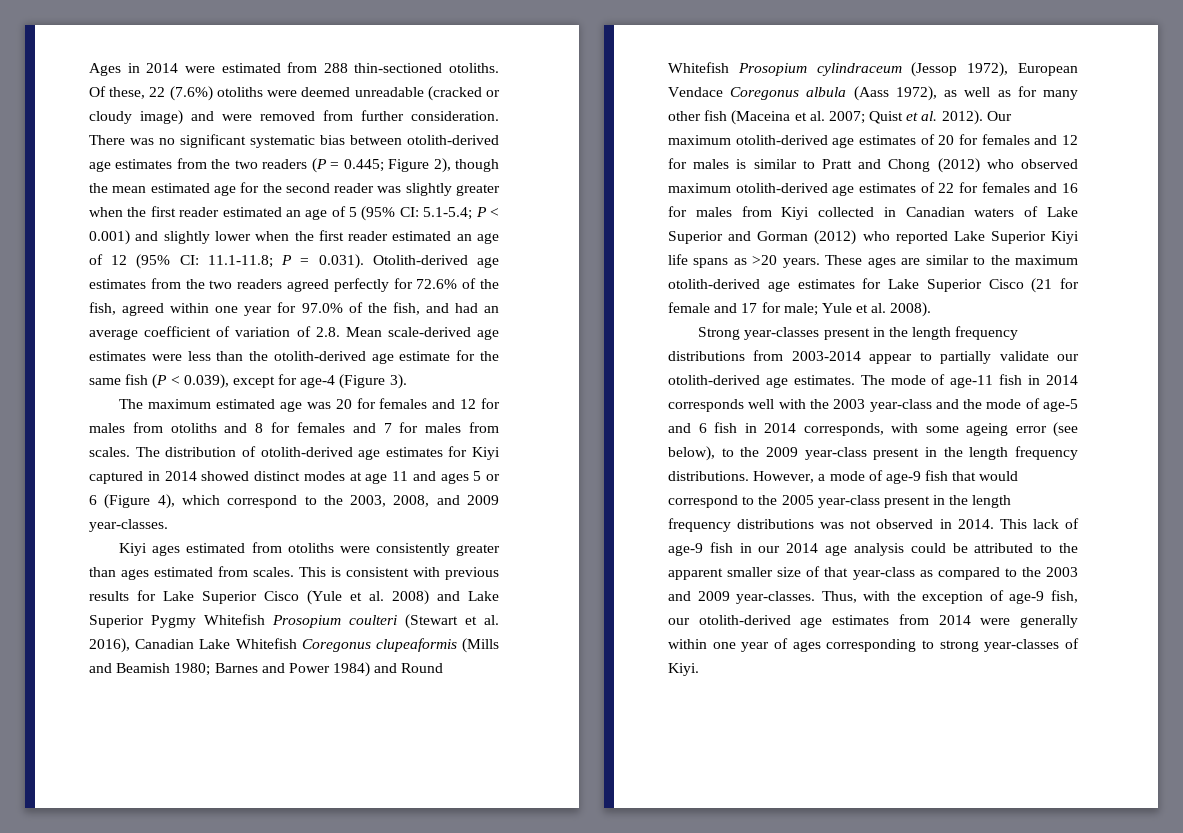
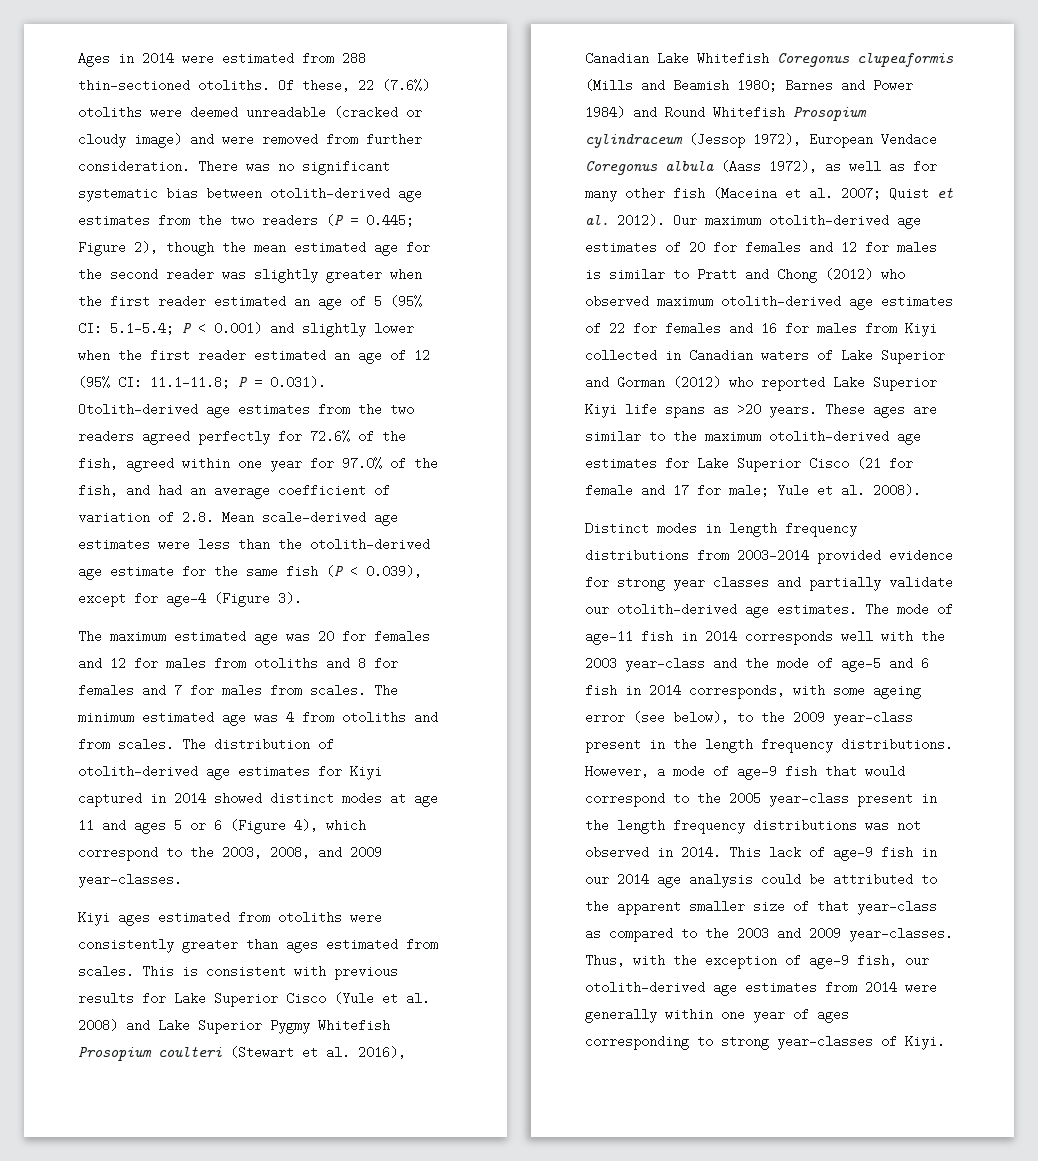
- The distribution of otolith-derived age estimates for Kiyi captured in 2014 showed distinct modes at age 11 and ages 5 or 6 (Figure 4), which correspond to the 2003, 2008, and 2009 year-classes.
+ The minimum estimated age was 4 from otoliths and from scales. The distribution of otolith-derived age estimates for Kiyi captured in 2014 showed distinct modes at age 11 and ages 5 or 6 (Figure 4), which correspond to the 2003, 2008, and 2009 year-classes.
- Strong year-classes present in the length frequency distributions from 2003-2014 appear to partially validate our otolith-derived age estimates.
+ Distinct modes in length frequency distributions from 2003-2014 provided evidence for strong year classes and partially validate our otolith-derived age estimates.

